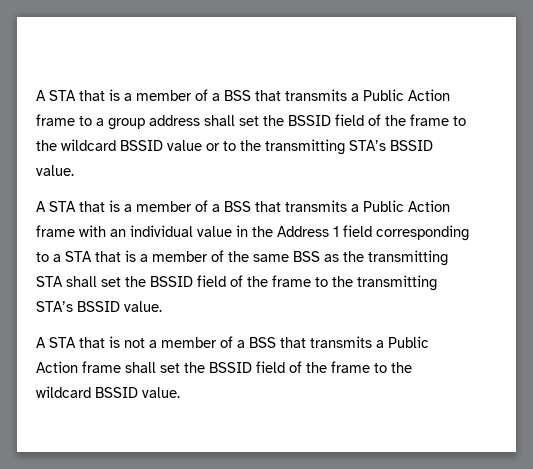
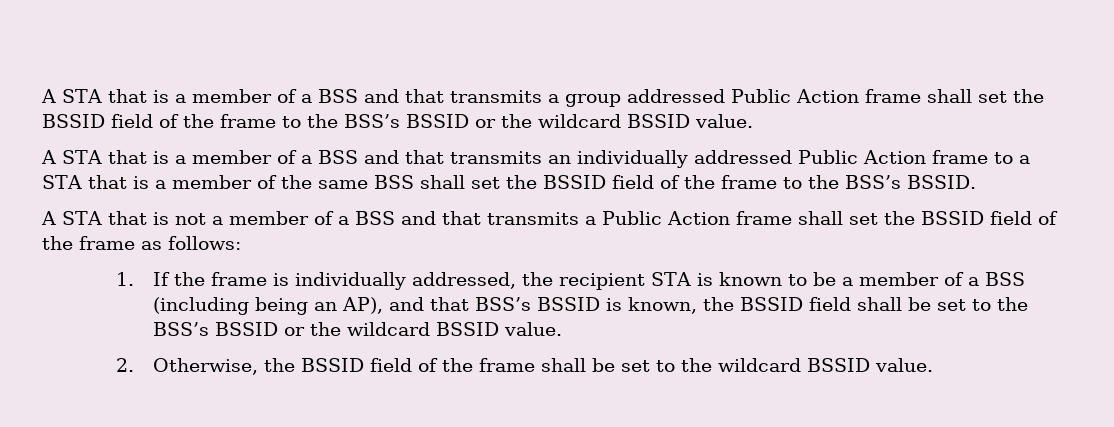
- A STA that is a member of a BSS that transmits a Public Action frame to a group address shall set the BSSID field of the frame to the wildcard BSSID value or to the transmitting STA’s BSSID value.
+ A STA that is a member of a BSS and that transmits a group addressed Public Action frame shall set the BSSID field of the frame to the BSS’s BSSID or the wildcard BSSID value.
- A STA that is a member of a BSS that transmits a Public Action frame with an individual value in the Address 1 field corresponding to a STA that is a member of the same BSS as the transmitting STA shall set the BSSID field of the frame to the transmitting STA’s BSSID value.
+ A STA that is a member of a BSS and that transmits an individually addressed Public Action frame to a STA that is a member of the same BSS shall set the BSSID field of the frame to the BSS’s BSSID.
- A STA that is not a member of a BSS that transmits a Public Action frame shall set the BSSID field of the frame to the wildcard BSSID value.
+ A STA that is not a member of a BSS and that transmits a Public Action frame shall set the BSSID field of the frame as follows:
+ 1. If the frame is individually addressed, the recipient STA is known to be a member of a BSS (including being an AP), and that BSS’s BSSID is known, the BSSID field shall be set to the BSS’s BSSID or the wildcard BSSID value.
+ 2. Otherwise, the BSSID field of the frame shall be set to the wildcard BSSID value.

